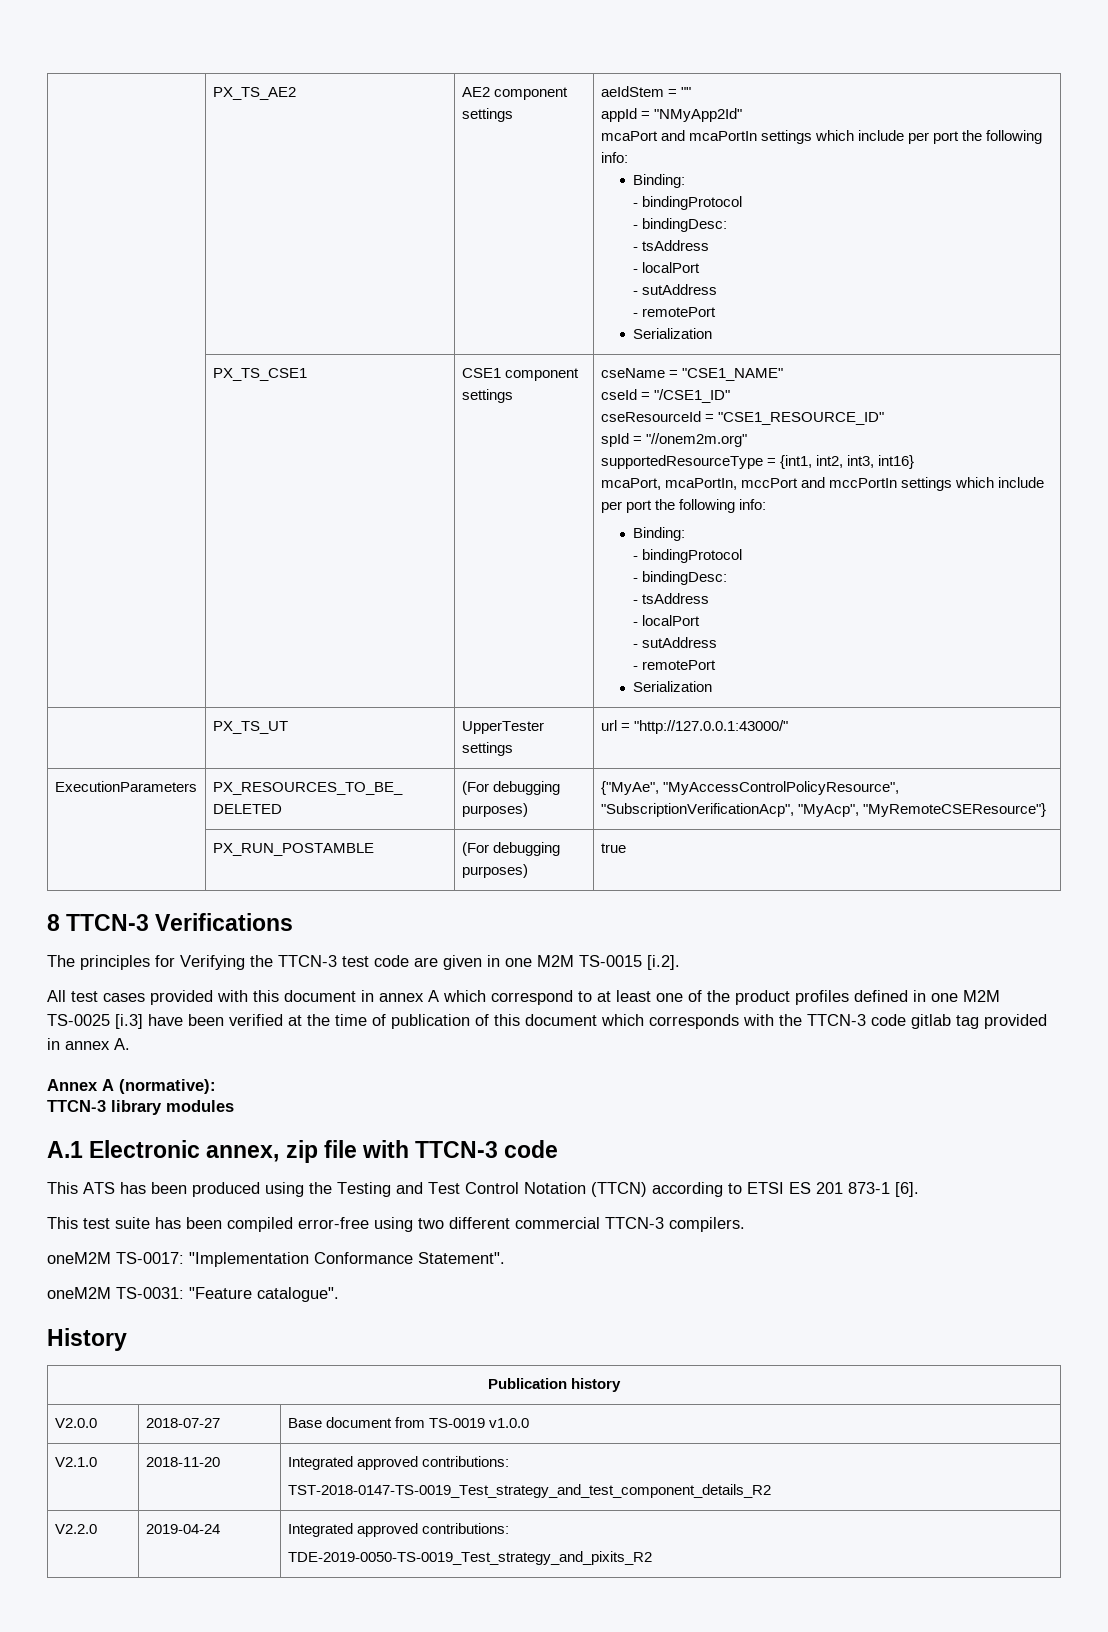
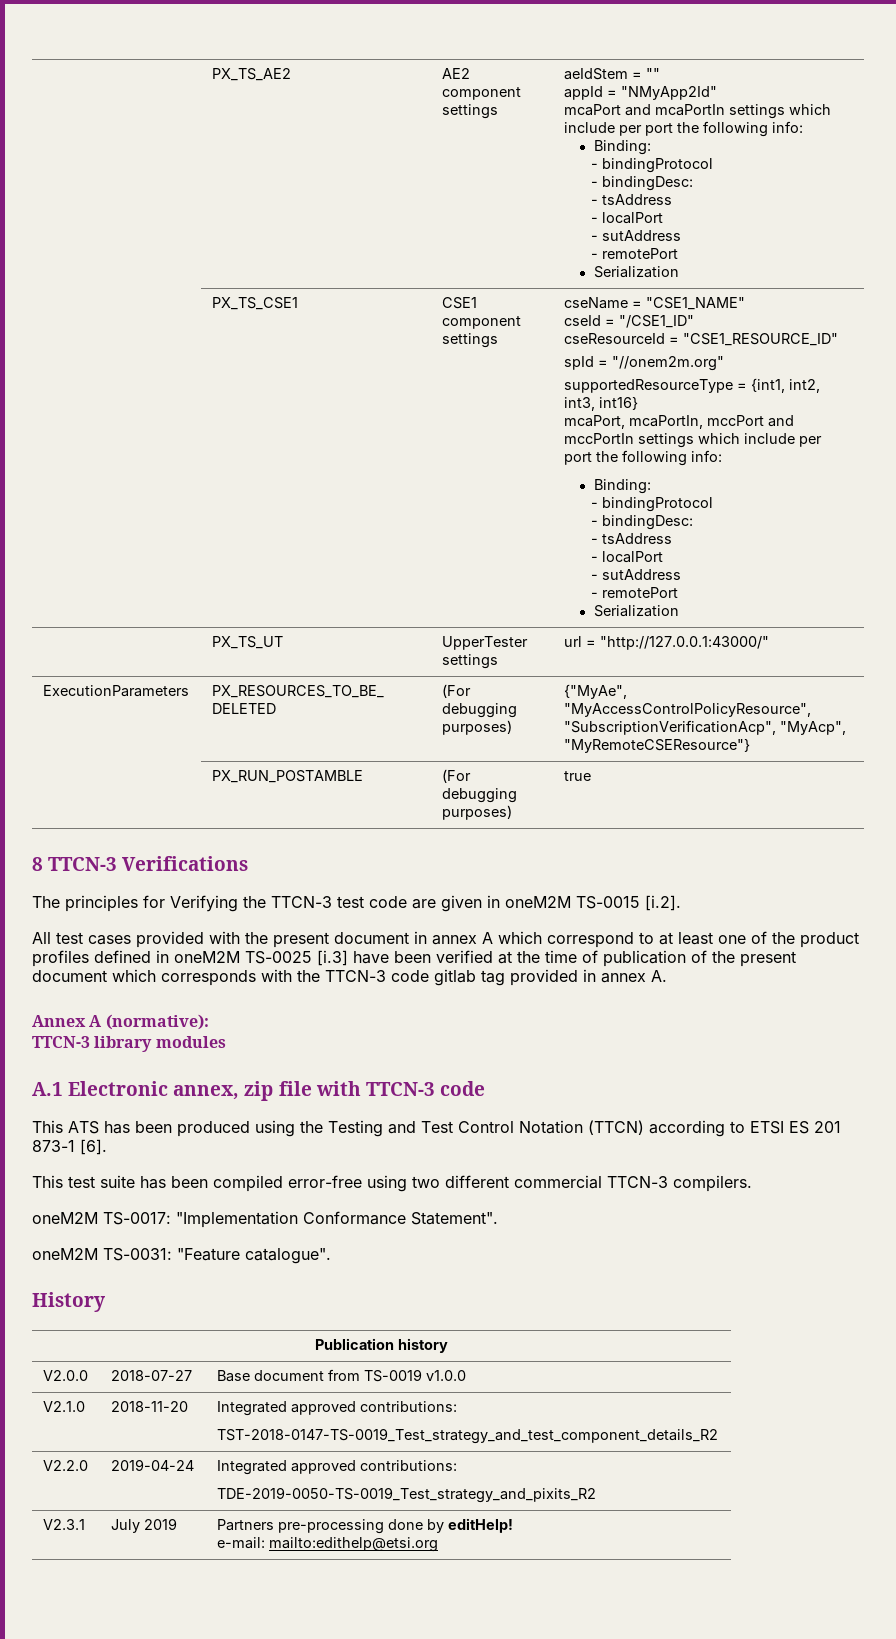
- The principles for Verifying the TTCN-3 test code are given in one M2M TS-0015 [i.2].
+ The principles for Verifying the TTCN-3 test code are given in oneM2M TS-0015 [i.2].
- All test cases provided with this document in annex A which correspond to at least one of the product profiles defined in one M2M TS-0025 [i.3] have been verified at the time of publication of this document which corresponds with the TTCN-3 code gitlab tag provided in annex A.
+ All test cases provided with the present document in annex A which correspond to at least one of the product profiles defined in oneM2M TS-0025 [i.3] have been verified at the time of publication of the present document which corresponds with the TTCN-3 code gitlab tag provided in annex A.
+ V2.3.1 | July 2019 | Partners pre-processing done by editHelp!
+ e-mail: mailto:edithelp@etsi.org

